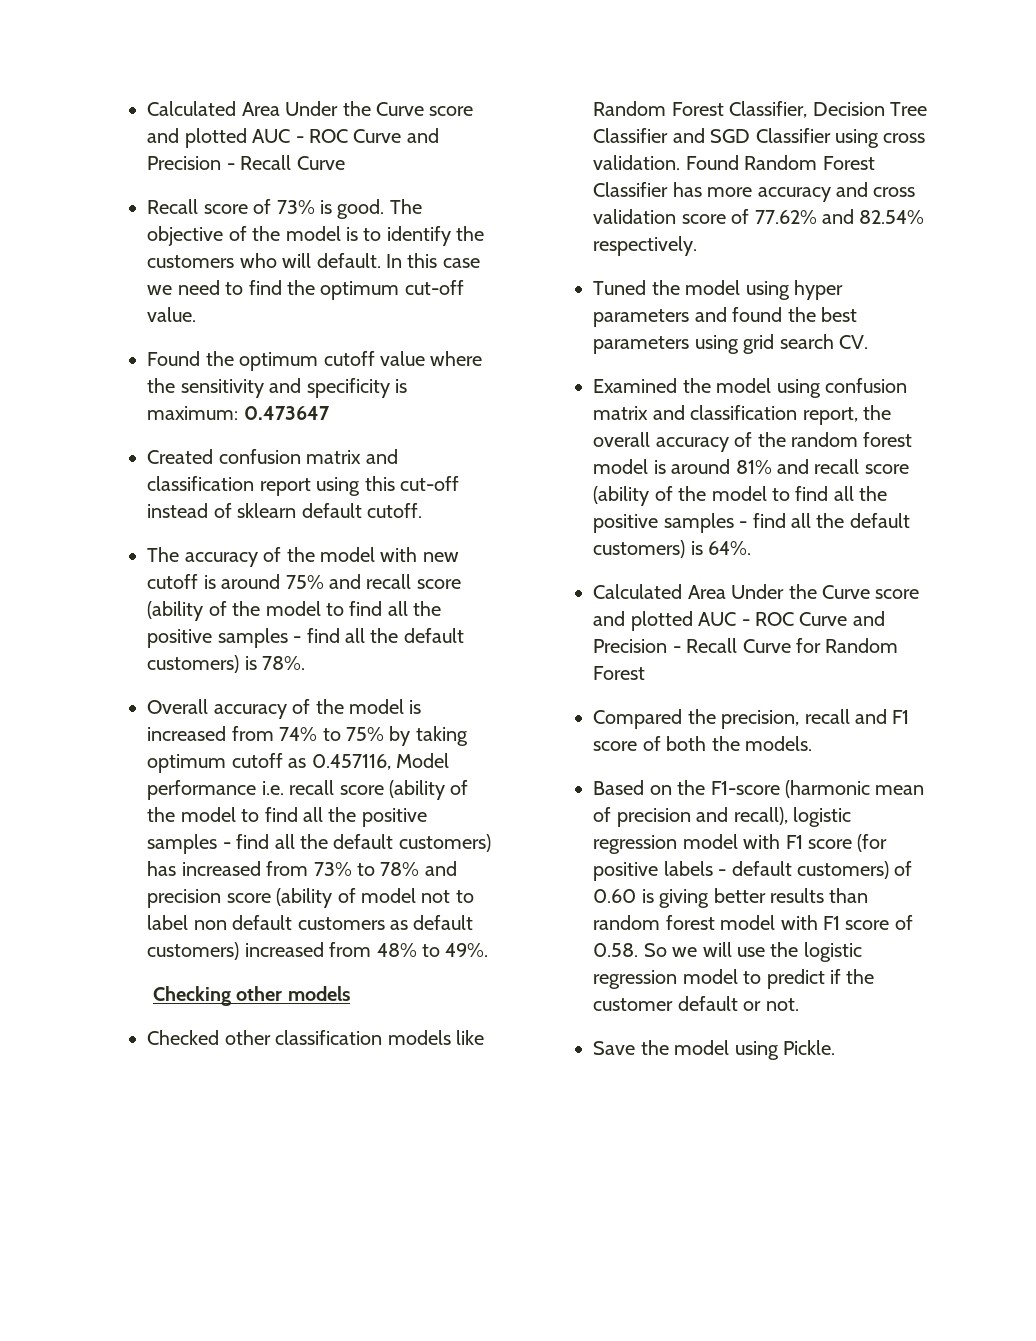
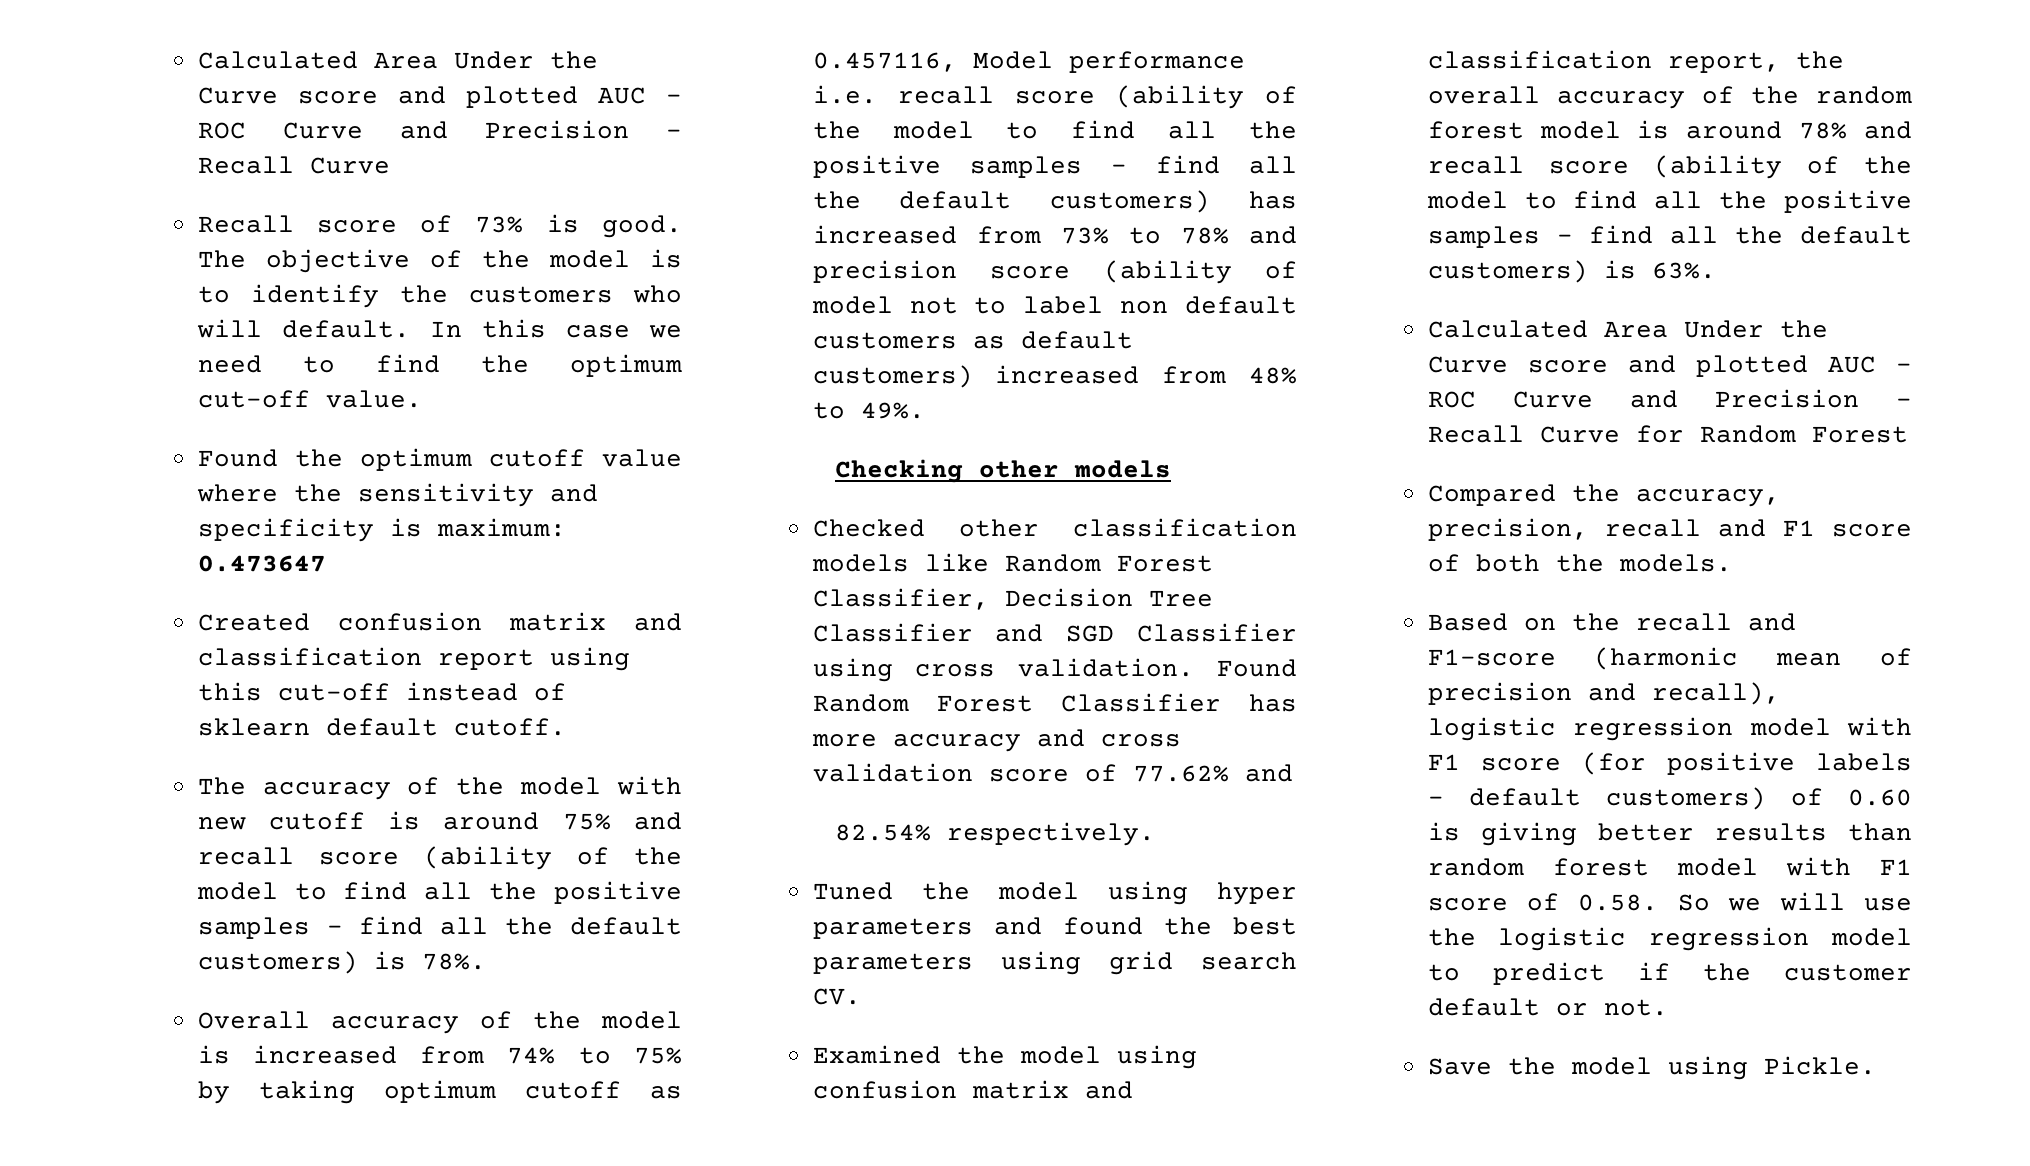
- Found Random Forest Classifier has more accuracy and cross validation score of 77.62% and 82.54% respectively.
+ Found Random Forest Classifier has more accuracy and cross validation score of 77.62% and
+ 82.54% respectively.
- Examined the model using confusion matrix and classification report, the overall accuracy of the random forest model is around 81% and recall score (ability of the model to find all the positive samples - find all the default customers) is 64%.
+ Examined the model using confusion matrix and classification report, the overall accuracy of the random forest model is around 78% and recall score (ability of the model to find all the positive samples - find all the default customers) is 63%.
- Compared the precision, recall and F1 score of both the models.
+ Compared the accuracy, precision, recall and F1 score of both the models.
- Based on the F1-score (harmonic mean of precision and recall), logistic regression model with F1 score (for positive labels - default customers) of 0.60 is giving better results than random forest model with F1 score of 0.58. So we will use the logistic regression model to predict if the customer default or not.
+ Based on the recall and F1-score (harmonic mean of precision and recall), logistic regression model with F1 score (for positive labels - default customers) of 0.60 is giving better results than random forest model with F1 score of 0.58. So we will use the logistic regression model to predict if the customer default or not.

